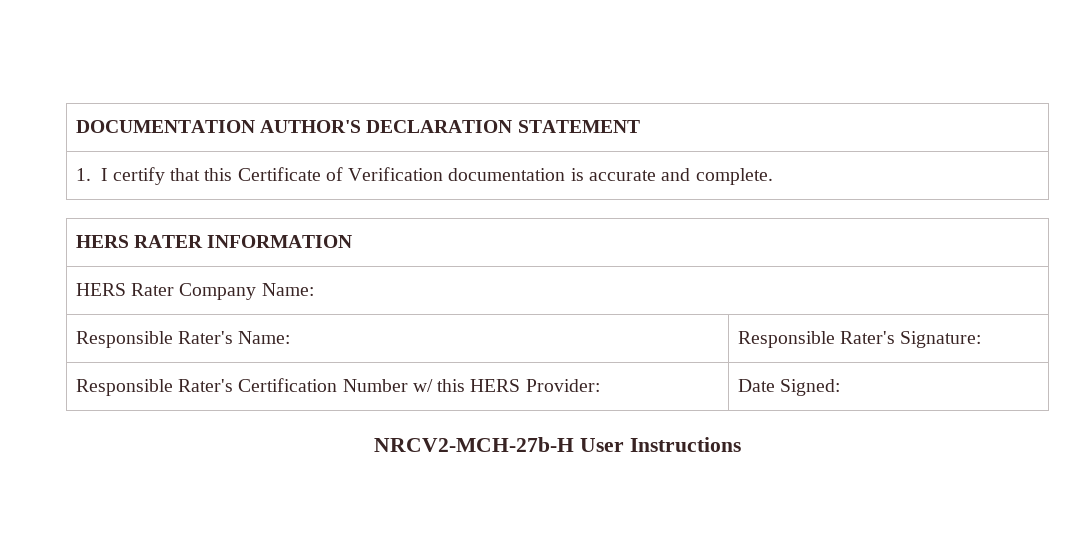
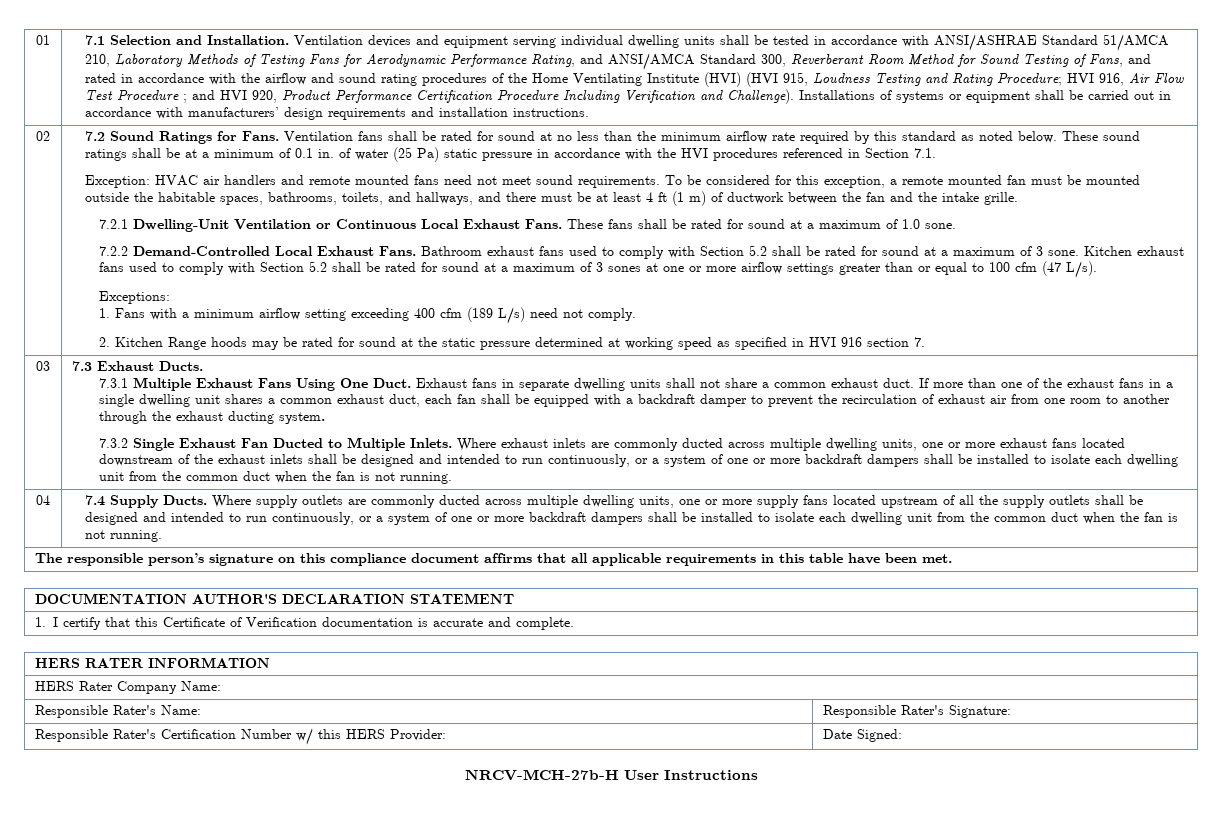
+ 01 | 7.1 Selection and Installation. Ventilation devices and equipment serving individual dwelling units shall be tested in accordance with ANSI/ASHRAE Standard 51/AMCA 210, Laboratory Methods of Testing Fans for Aerodynamic Performance Rating, and ANSI/AMCA Standard 300, Reverberant Room Method for Sound Testing of Fans, and rated in accordance with the airflow and sound rating procedures of the Home Ventilating Institute (HVI) (HVI 915, Loudness Testing and Rating Procedure; HVI 916, Air Flow Test Procedure ; and HVI 920, Product Performance Certification Procedure Including Verification and Challenge). Installations of systems or equipment shall be carried out in accordance with manufacturers’ design requirements and installation instructions.
+ 02 | 7.2 Sound Ratings for Fans. Ventilation fans shall be rated for sound at no less than the minimum airflow rate required by this standard as noted below. These sound ratings shall be at a minimum of 0.1 in. of water (25 Pa) static pressure in accordance with the HVI procedures referenced in Section 7.1.
+ Exception: HVAC air handlers and remote mounted fans need not meet sound requirements. To be considered for this exception, a remote mounted fan must be mounted outside the habitable spaces, bathrooms, toilets, and hallways, and there must be at least 4 ft (1 m) of ductwork between the fan and the intake grille.
+ 7.2.1 Dwelling-Unit Ventilation or Continuous Local Exhaust Fans. These fans shall be rated for sound at a maximum of 1.0 sone.
+ 7.2.2 Demand-Controlled Local Exhaust Fans. Bathroom exhaust fans used to comply with Section 5.2 shall be rated for sound at a maximum of 3 sone. Kitchen exhaust fans used to comply with Section 5.2 shall be rated for sound at a maximum of 3 sones at one or more airflow settings greater than or equal to 100 cfm (47 L/s).
+ Exceptions:
+ 1. Fans with a minimum airflow setting exceeding 400 cfm (189 L/s) need not comply.
+ 2. Kitchen Range hoods may be rated for sound at the static pressure determined at working speed as specified in HVI 916 section 7.
+ 03 | 7.3 Exhaust Ducts.
+ 7.3.1 Multiple Exhaust Fans Using One Duct. Exhaust fans in separate dwelling units shall not share a common exhaust duct. If more than one of the exhaust fans in a single dwelling unit shares a common exhaust duct, each fan shall be equipped with a backdraft damper to prevent the recirculation of exhaust air from one room to another through the exhaust ducting system.
+ 7.3.2 Single Exhaust Fan Ducted to Multiple Inlets. Where exhaust inlets are commonly ducted across multiple dwelling units, one or more exhaust fans located downstream of the exhaust inlets shall be designed and intended to run continuously, or a system of one or more backdraft dampers shall be installed to isolate each dwelling unit from the common duct when the fan is not running.
+ 04 | 7.4 Supply Ducts. Where supply outlets are commonly ducted across multiple dwelling units, one or more supply fans located upstream of all the supply outlets shall be designed and intended to run continuously, or a system of one or more backdraft dampers shall be installed to isolate each dwelling unit from the common duct when the fan is not running.
+ The responsible person’s signature on this compliance document affirms that all applicable requirements in this table have been met.
- NRCV2-MCH-27b-H User Instructions
+ NRCV-MCH-27b-H User Instructions

